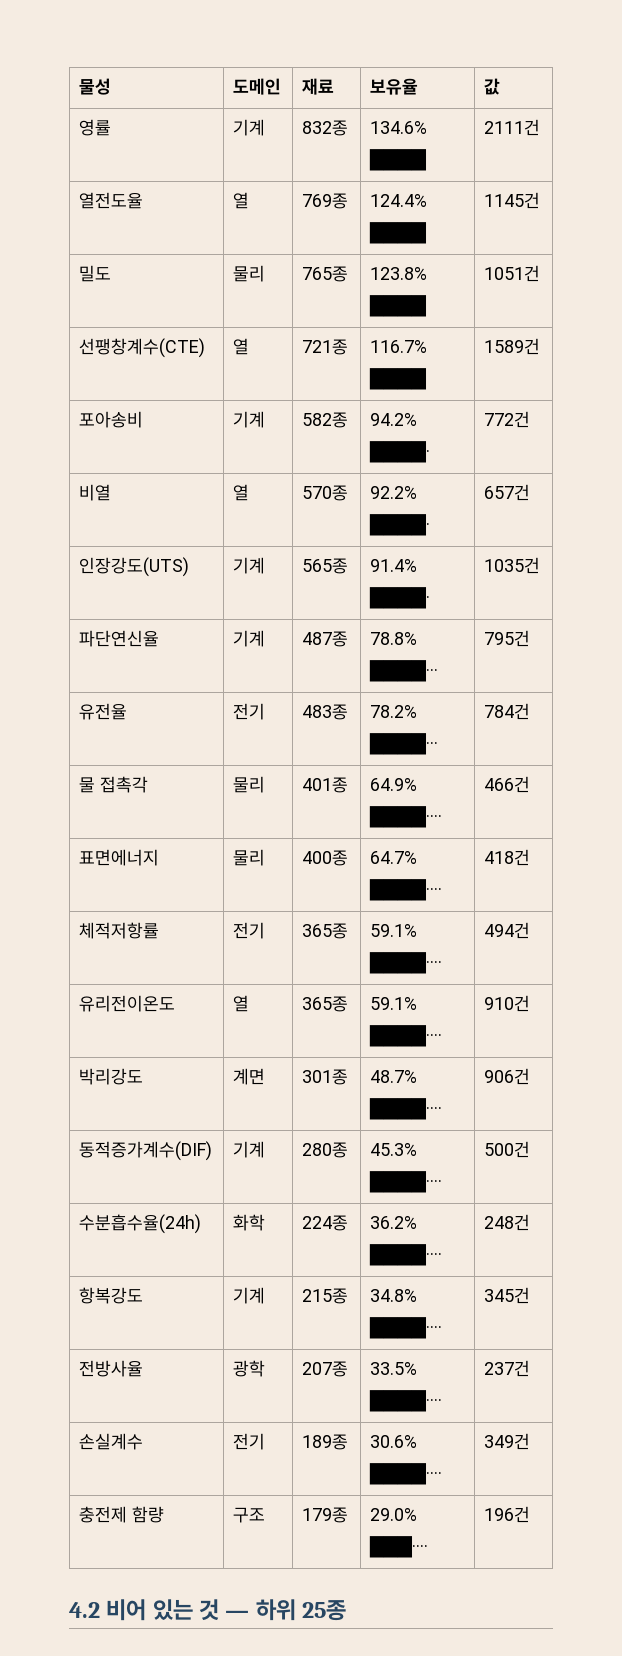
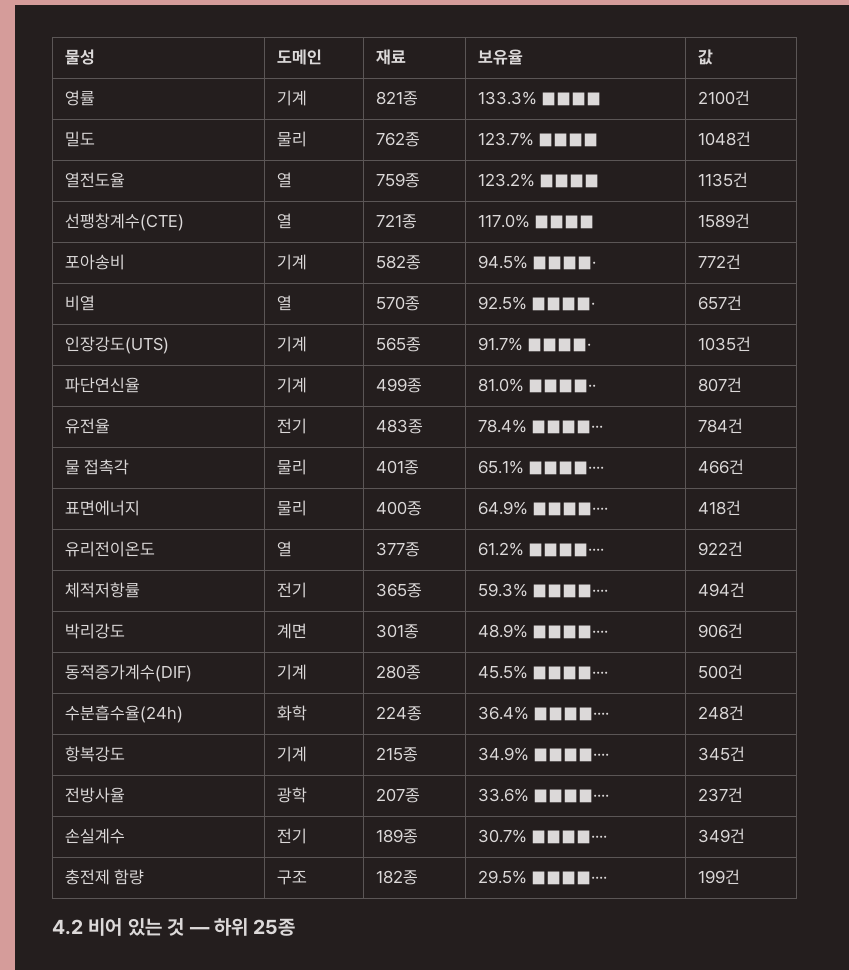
- 영률 | 기계 | 832종 | 134.6% ████ | 2111건
+ 영률 | 기계 | 821종 | 133.3% ████ | 2100건
+ 밀도 | 물리 | 762종 | 123.7% ████ | 1048건
- 열전도율 | 열 | 769종 | 124.4% ████ | 1145건
- 밀도 | 물리 | 765종 | 123.8% ████ | 1051건
+ 열전도율 | 열 | 759종 | 123.2% ████ | 1135건
- 선팽창계수(CTE) | 열 | 721종 | 116.7% ████ | 1589건
+ 선팽창계수(CTE) | 열 | 721종 | 117.0% ████ | 1589건
- 포아송비 | 기계 | 582종 | 94.2% ████· | 772건
+ 포아송비 | 기계 | 582종 | 94.5% ████· | 772건
- 비열 | 열 | 570종 | 92.2% ████· | 657건
+ 비열 | 열 | 570종 | 92.5% ████· | 657건
- 인장강도(UTS) | 기계 | 565종 | 91.4% ████· | 1035건
+ 인장강도(UTS) | 기계 | 565종 | 91.7% ████· | 1035건
- 파단연신율 | 기계 | 487종 | 78.8% ████··· | 795건
+ 파단연신율 | 기계 | 499종 | 81.0% ████·· | 807건
- 유전율 | 전기 | 483종 | 78.2% ████··· | 784건
+ 유전율 | 전기 | 483종 | 78.4% ████··· | 784건
- 물 접촉각 | 물리 | 401종 | 64.9% ████···· | 466건
+ 물 접촉각 | 물리 | 401종 | 65.1% ████···· | 466건
- 표면에너지 | 물리 | 400종 | 64.7% ████···· | 418건
+ 표면에너지 | 물리 | 400종 | 64.9% ████···· | 418건
+ 유리전이온도 | 열 | 377종 | 61.2% ████···· | 922건
- 체적저항률 | 전기 | 365종 | 59.1% ████···· | 494건
+ 체적저항률 | 전기 | 365종 | 59.3% ████···· | 494건
- 유리전이온도 | 열 | 365종 | 59.1% ████···· | 910건
- 박리강도 | 계면 | 301종 | 48.7% ████···· | 906건
+ 박리강도 | 계면 | 301종 | 48.9% ████···· | 906건
- 동적증가계수(DIF) | 기계 | 280종 | 45.3% ████···· | 500건
+ 동적증가계수(DIF) | 기계 | 280종 | 45.5% ████···· | 500건
- 수분흡수율(24h) | 화학 | 224종 | 36.2% ████···· | 248건
+ 수분흡수율(24h) | 화학 | 224종 | 36.4% ████···· | 248건
- 항복강도 | 기계 | 215종 | 34.8% ████···· | 345건
+ 항복강도 | 기계 | 215종 | 34.9% ████···· | 345건
- 전방사율 | 광학 | 207종 | 33.5% ████···· | 237건
+ 전방사율 | 광학 | 207종 | 33.6% ████···· | 237건
- 손실계수 | 전기 | 189종 | 30.6% ████···· | 349건
+ 손실계수 | 전기 | 189종 | 30.7% ████···· | 349건
- 충전제 함량 | 구조 | 179종 | 29.0% ███···· | 196건
+ 충전제 함량 | 구조 | 182종 | 29.5% ████···· | 199건

